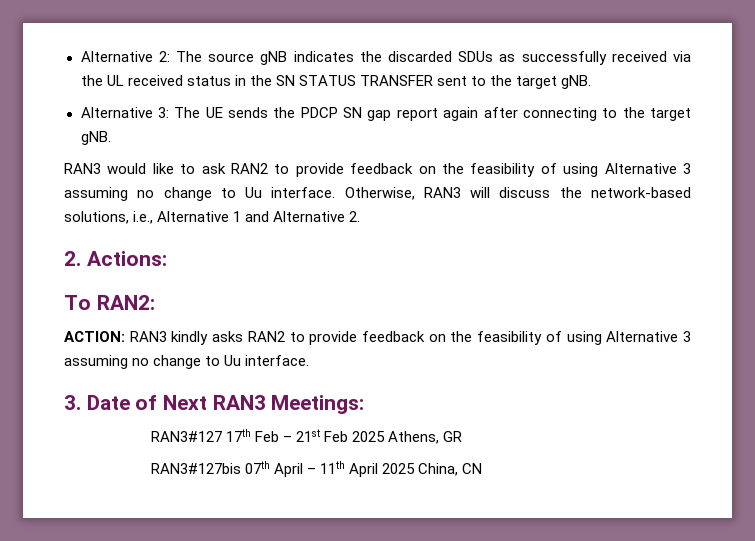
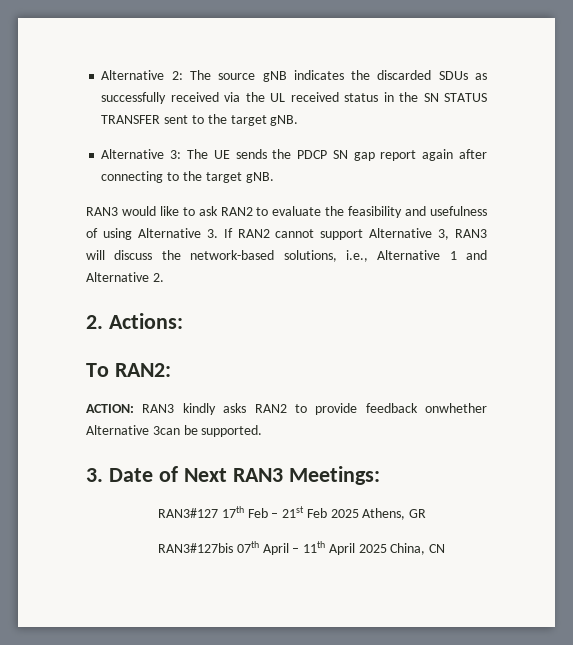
- RAN3 would like to ask RAN2 to provide feedback on the feasibility of using Alternative 3 assuming no change to Uu interface. Otherwise, RAN3 will discuss the network-based solutions, i.e., Alternative 1 and Alternative 2.
+ RAN3 would like to ask RAN2 to evaluate the feasibility and usefulness of using Alternative 3. If RAN2 cannot support Alternative 3, RAN3 will discuss the network-based solutions, i.e., Alternative 1 and Alternative 2.
- ACTION: RAN3 kindly asks RAN2 to provide feedback on the feasibility of using Alternative 3 assuming no change to Uu interface.
+ ACTION: RAN3 kindly asks RAN2 to provide feedback onwhether Alternative 3can be supported.

